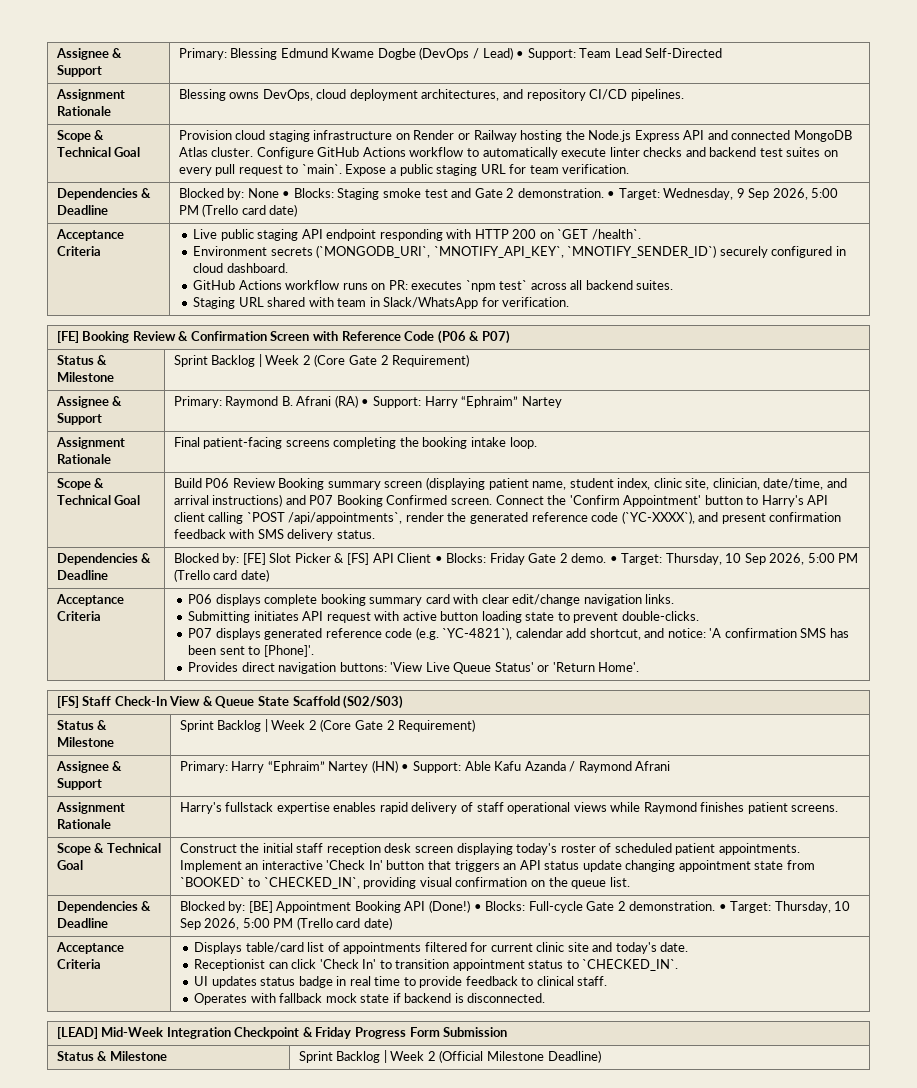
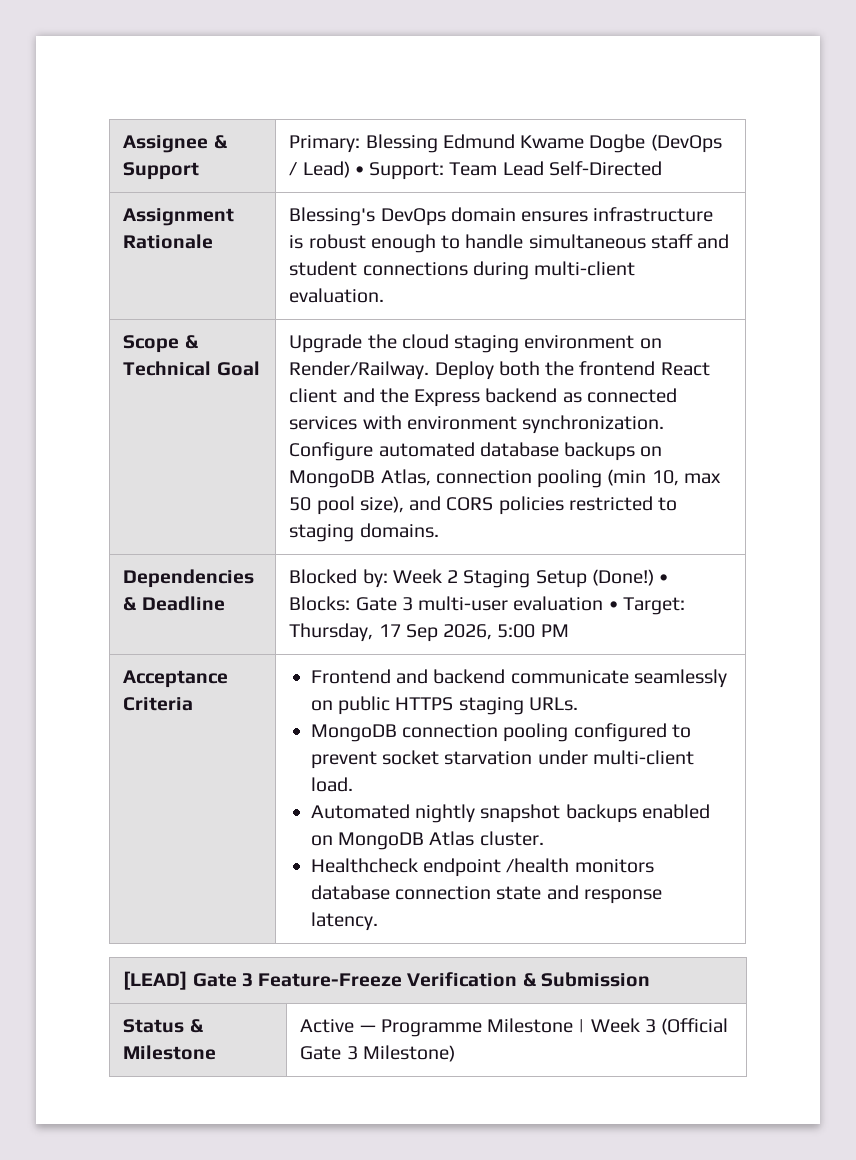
- Assignment Rationale | Blessing owns DevOps, cloud deployment architectures, and repository CI/CD pipelines.
- Scope & Technical Goal | Provision cloud staging infrastructure on Render or Railway hosting the Node.js Express API and connected MongoDB Atlas cluster. Configure GitHub Actions workflow to automatically execute linter checks and backend test suites on every pull request to `main`. Expose a public staging URL for team verification.
- Dependencies & Deadline | Blocked by: None • Blocks: Staging smoke test and Gate 2 demonstration. • Target: Wednesday, 9 Sep 2026, 5:00 PM (Trello card date)
- Acceptance Criteria | Live public staging API endpoint responding with HTTP 200 on `GET /health`.
- Environment secrets (`MONGODB_URI`, `MNOTIFY_API_KEY`, `MNOTIFY_SENDER_ID`) securely configured in cloud dashboard.
- GitHub Actions workflow runs on PR: executes `npm test` across all backend suites.
- Staging URL shared with team in Slack/WhatsApp for verification.
- [FE] Booking Review & Confirmation Screen with Reference Code (P06 & P07)
- Status & Milestone | Sprint Backlog | Week 2 (Core Gate 2 Requirement)
- Assignee & Support | Primary: Raymond B. Afrani (RA) • Support: Harry “Ephraim” Nartey
- Assignment Rationale | Final patient-facing screens completing the booking intake loop.
- Scope & Technical Goal | Build P06 Review Booking summary screen (displaying patient name, student index, clinic site, clinician, date/time, and arrival instructions) and P07 Booking Confirmed screen. Connect the 'Confirm Appointment' button to Harry's API client calling `POST /api/appointments`, render the generated reference code (`YC-XXXX`), and present confirmation feedback with SMS delivery status.
- Dependencies & Deadline | Blocked by: [FE] Slot Picker & [FS] API Client • Blocks: Friday Gate 2 demo. • Target: Thursday, 10 Sep 2026, 5:00 PM (Trello card date)
- Acceptance Criteria | P06 displays complete booking summary card with clear edit/change navigation links.
- Submitting initiates API request with active button loading state to prevent double-clicks.
- P07 displays generated reference code (e.g. `YC-4821`), calendar add shortcut, and notice: 'A confirmation SMS has been sent to [Phone]'.
- Provides direct navigation buttons: 'View Live Queue Status' or 'Return Home'.
- [FS] Staff Check-In View & Queue State Scaffold (S02/S03)
- Status & Milestone | Sprint Backlog | Week 2 (Core Gate 2 Requirement)
- Assignee & Support | Primary: Harry “Ephraim” Nartey (HN) • Support: Able Kafu Azanda / Raymond Afrani
- Assignment Rationale | Harry's fullstack expertise enables rapid delivery of staff operational views while Raymond finishes patient screens.
- Scope & Technical Goal | Construct the initial staff reception desk screen displaying today's roster of scheduled patient appointments. Implement an interactive 'Check In' button that triggers an API status update changing appointment state from `BOOKED` to `CHECKED_IN`, providing visual confirmation on the queue list.
- Dependencies & Deadline | Blocked by: [BE] Appointment Booking API (Done!) • Blocks: Full-cycle Gate 2 demonstration. • Target: Thursday, 10 Sep 2026, 5:00 PM (Trello card date)
- Acceptance Criteria | Displays table/card list of appointments filtered for current clinic site and today's date.
- Receptionist can click 'Check In' to transition appointment status to `CHECKED_IN`.
- UI updates status badge in real time to provide feedback to clinical staff.
- Operates with fallback mock state if backend is disconnected.
- [LEAD] Mid-Week Integration Checkpoint & Friday Progress Form Submission
- Status & Milestone | Sprint Backlog | Week 2 (Official Milestone Deadline)
+ Assignment Rationale | Blessing's DevOps domain ensures infrastructure is robust enough to handle simultaneous staff and student connections during multi-client evaluation.
+ Scope & Technical Goal | Upgrade the cloud staging environment on Render/Railway. Deploy both the frontend React client and the Express backend as connected services with environment synchronization. Configure automated database backups on MongoDB Atlas, connection pooling (min 10, max 50 pool size), and CORS policies restricted to staging domains.
+ Dependencies & Deadline | Blocked by: Week 2 Staging Setup (Done!) • Blocks: Gate 3 multi-user evaluation • Target: Thursday, 17 Sep 2026, 5:00 PM
+ Acceptance Criteria | Frontend and backend communicate seamlessly on public HTTPS staging URLs.
+ MongoDB connection pooling configured to prevent socket starvation under multi-client load.
+ Automated nightly snapshot backups enabled on MongoDB Atlas cluster.
+ Healthcheck endpoint /health monitors database connection state and response latency.
+ [LEAD] Gate 3 Feature-Freeze Verification & Submission
+ Status & Milestone | Active — Programme Milestone | Week 3 (Official Gate 3 Milestone)

